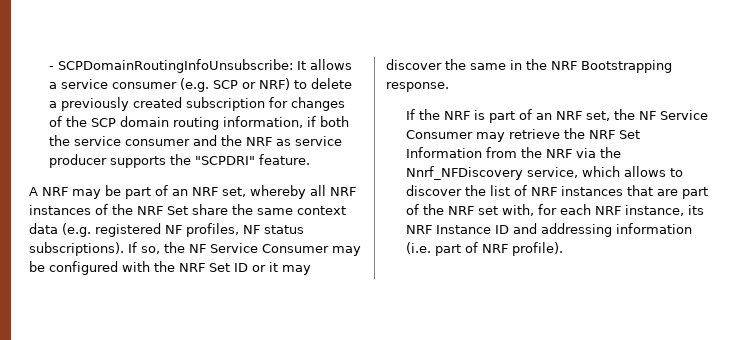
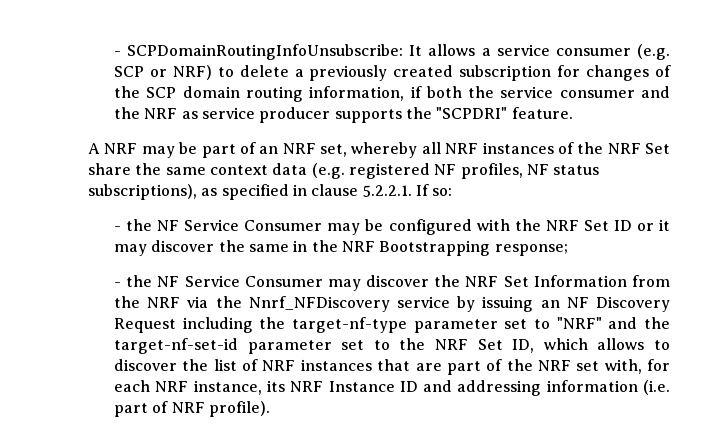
- A NRF may be part of an NRF set, whereby all NRF instances of the NRF Set share the same context data (e.g. registered NF profiles, NF status subscriptions). If so, the NF Service Consumer may be configured with the NRF Set ID or it may discover the same in the NRF Bootstrapping response.
- If the NRF is part of an NRF set, the NF Service Consumer may retrieve the NRF Set Information from the NRF via the Nnrf_NFDiscovery service, which allows to discover the list of NRF instances that are part of the NRF set with, for each NRF instance, its NRF Instance ID and addressing information (i.e. part of NRF profile).
+ A NRF may be part of an NRF set, whereby all NRF instances of the NRF Set share the same context data (e.g. registered NF profiles, NF status subscriptions), as specified in clause 5.2.2.1. If so:
+ - the NF Service Consumer may be configured with the NRF Set ID or it may discover the same in the NRF Bootstrapping response;
+ - the NF Service Consumer may discover the NRF Set Information from the NRF via the Nnrf_NFDiscovery service by issuing an NF Discovery Request including the target-nf-type parameter set to "NRF" and the target-nf-set-id parameter set to the NRF Set ID, which allows to discover the list of NRF instances that are part of the NRF set with, for each NRF instance, its NRF Instance ID and addressing information (i.e. part of NRF profile).

